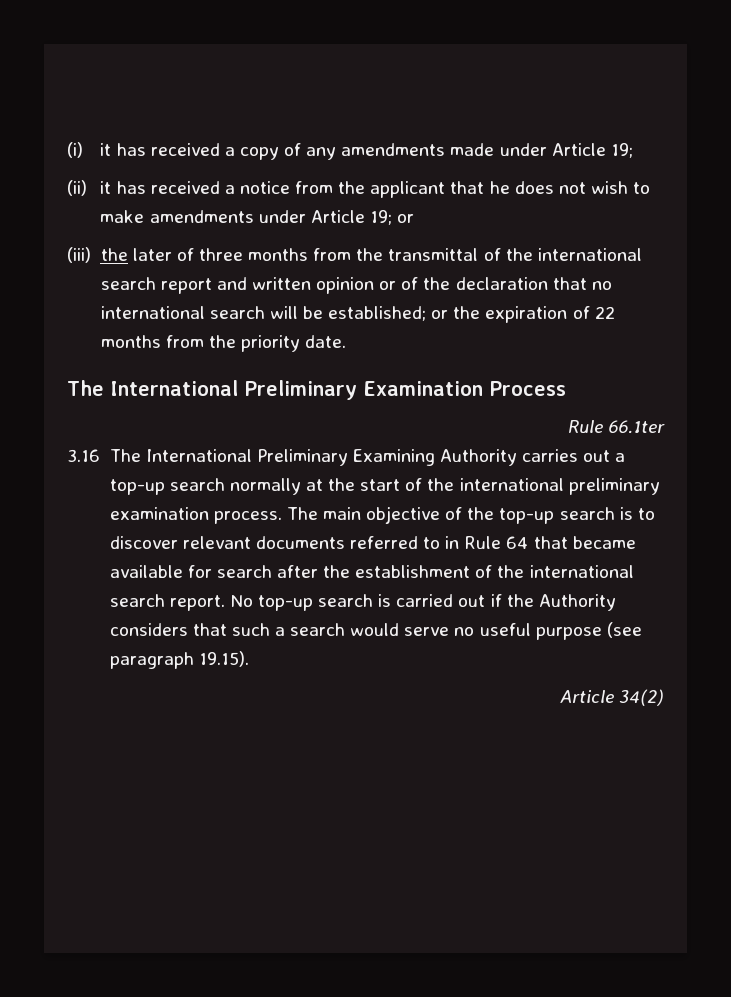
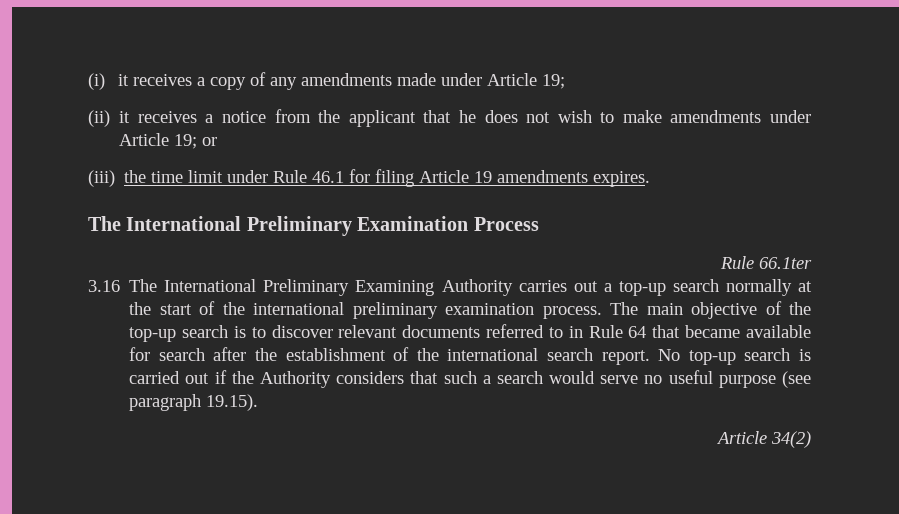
- (i) it has received a copy of any amendments made under Article 19;
+ (i) it receives a copy of any amendments made under Article 19;
- (ii) it has received a notice from the applicant that he does not wish to make amendments under Article 19; or
+ (ii) it receives a notice from the applicant that he does not wish to make amendments under Article 19; or
- (iii) the later of three months from the transmittal of the international search report and written opinion or of the declaration that no international search will be established; or the expiration of 22 months from the priority date.
+ (iii) the time limit under Rule 46.1 for filing Article 19 amendments expires.

